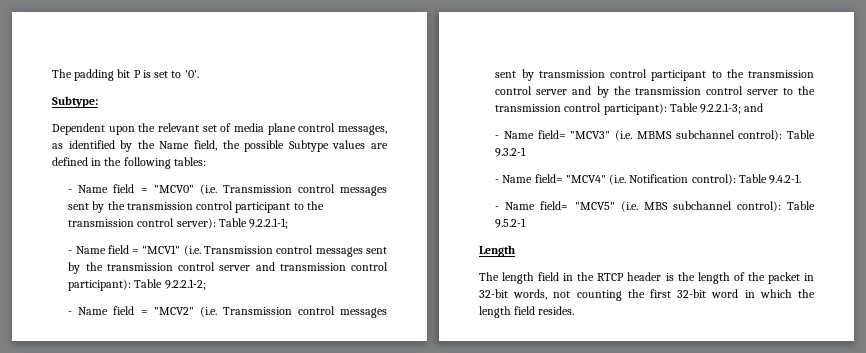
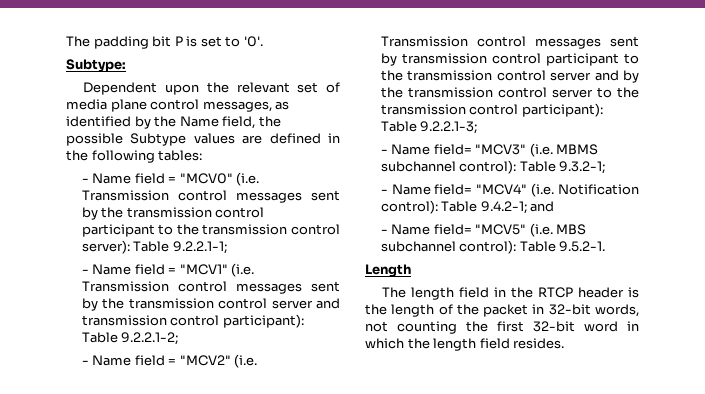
- - Name field = "MCV2" (i.e. Transmission control messages sent by transmission control participant to the transmission control server and by the transmission control server to the transmission control participant): Table 9.2.2.1-3; and
+ - Name field = "MCV2" (i.e. Transmission control messages sent by transmission control participant to the transmission control server and by the transmission control server to the transmission control participant): Table 9.2.2.1-3;
- - Name field= "MCV3" (i.e. MBMS subchannel control): Table 9.3.2-1
+ - Name field= "MCV3" (i.e. MBMS subchannel control): Table 9.3.2-1;
- - Name field= "MCV4" (i.e. Notification control): Table 9.4.2-1.
+ - Name field= "MCV4" (i.e. Notification control): Table 9.4.2-1; and
- - Name field= "MCV5" (i.e. MBS subchannel control): Table 9.5.2-1
+ - Name field= "MCV5" (i.e. MBS subchannel control): Table 9.5.2-1.

